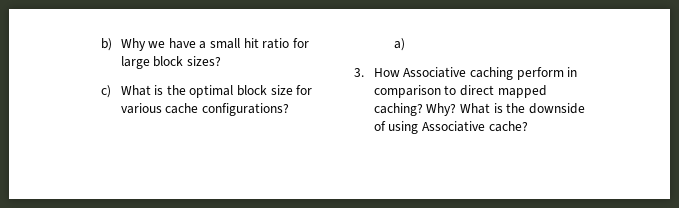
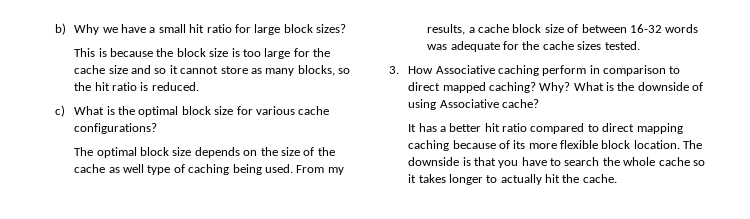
+ This is because the block size is too large for the cache size and so it cannot store as many blocks, so the hit ratio is reduced.
- a)
+ The optimal block size depends on the size of the cache as well type of caching being used. From my results, a cache block size of between 16-32 words was adequate for the cache sizes tested.
+ It has a better hit ratio compared to direct mapping caching because of its more flexible block location. The downside is that you have to search the whole cache so it takes longer to actually hit the cache.

